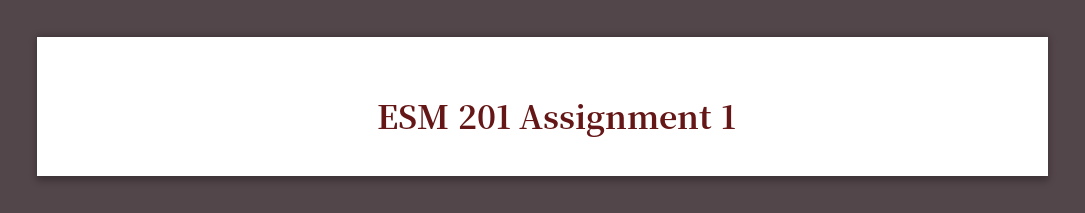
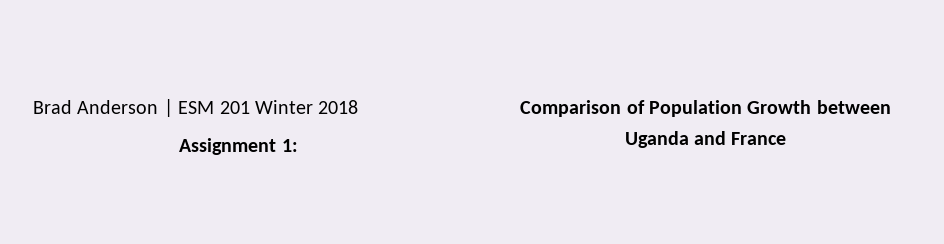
- ESM 201 Assignment 1
+ Brad Anderson | ESM 201 Winter 2018
+ Assignment 1:
+ Comparison of Population Growth between Uganda and France

